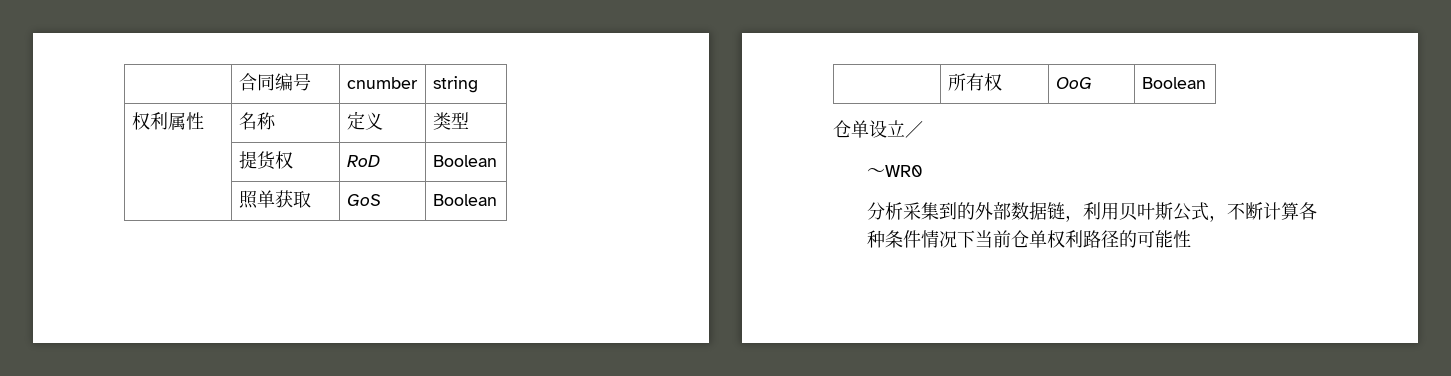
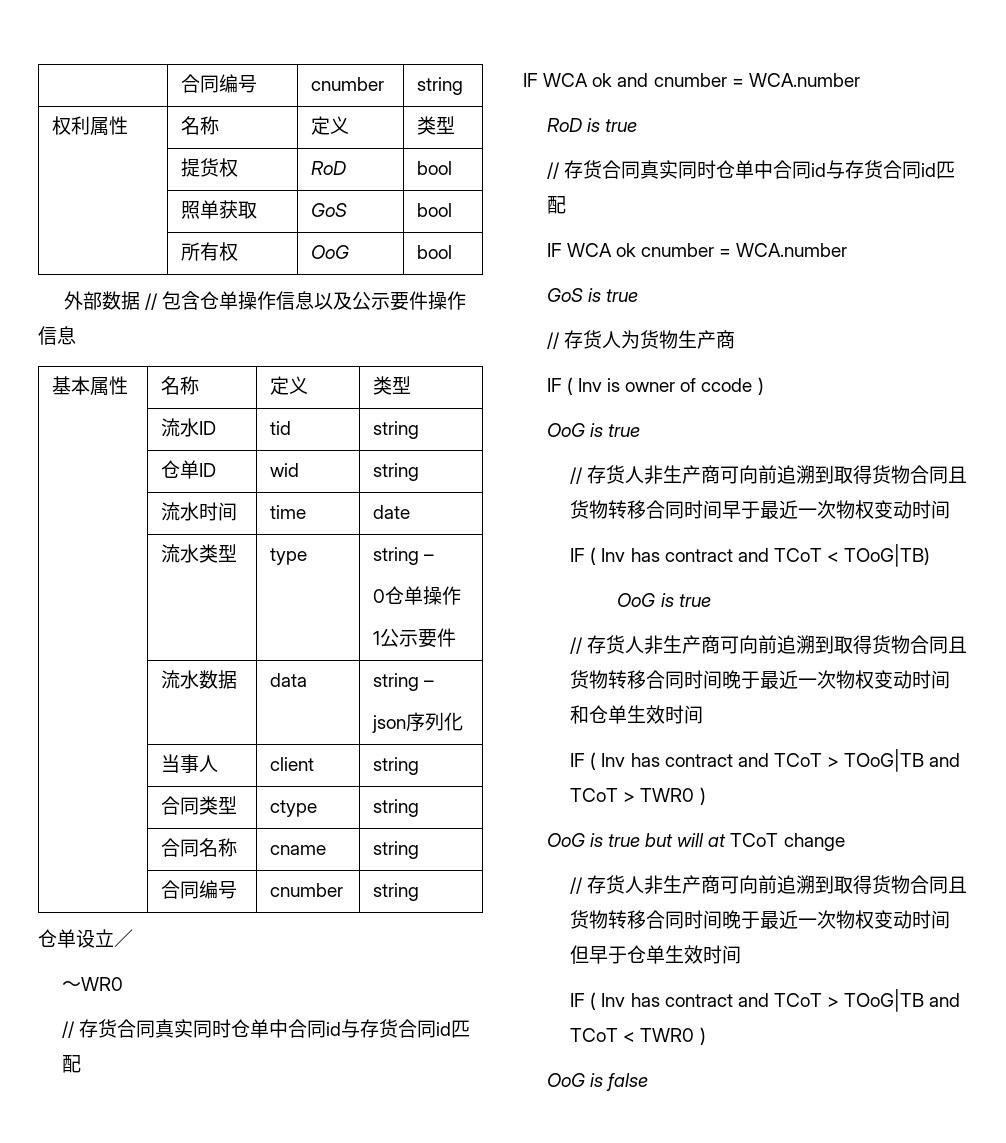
- | 提货权 | RoD | Boolean
+ | 提货权 | RoD | bool
- | 照单获取 | GoS | Boolean
+ | 照单获取 | GoS | bool
- | 所有权 | OoG | Boolean
+ | 所有权 | OoG | bool
+ 外部数据 // 包含仓单操作信息以及公示要件操作信息
+ 基本属性 | 名称 | 定义 | 类型
+ | 流水ID | tid | string
+ | 仓单ID | wid | string
+ | 流水时间 | time | date
+ | 流水类型 | type | string –
+ 0仓单操作
+ 1公示要件
+ | 流水数据 | data | string –
+ json序列化
+ | 当事人 | client | string
+ | 合同类型 | ctype | string
+ | 合同名称 | cname | string
+ | 合同编号 | cnumber | string
  仓单设立／
  ～WR0
- 分析采集到的外部数据链，利用贝叶斯公式，不断计算各种条件情况下当前仓单权利路径的可能性
+ // 存货合同真实同时仓单中合同id与存货合同id匹配
+ IF WCA ok and cnumber = WCA.number
+ RoD is true
+ // 存货合同真实同时仓单中合同id与存货合同id匹配
+ IF WCA ok cnumber = WCA.number
+ GoS is true
+ // 存货人为货物生产商
+ IF ( Inv is owner of ccode )
+ OoG is true
+ // 存货人非生产商可向前追溯到取得货物合同且货物转移合同时间早于最近一次物权变动时间
+ IF ( Inv has contract and TCoT < TOoG|TB)
+ OoG is true
+ // 存货人非生产商可向前追溯到取得货物合同且货物转移合同时间晚于最近一次物权变动时间和仓单生效时间
+ IF ( Inv has contract and TCoT > TOoG|TB and TCoT > TWR0 )
+ OoG is true but will at TCoT change
+ // 存货人非生产商可向前追溯到取得货物合同且货物转移合同时间晚于最近一次物权变动时间但早于仓单生效时间
+ IF ( Inv has contract and TCoT > TOoG|TB and TCoT < TWR0 )
+ OoG is false

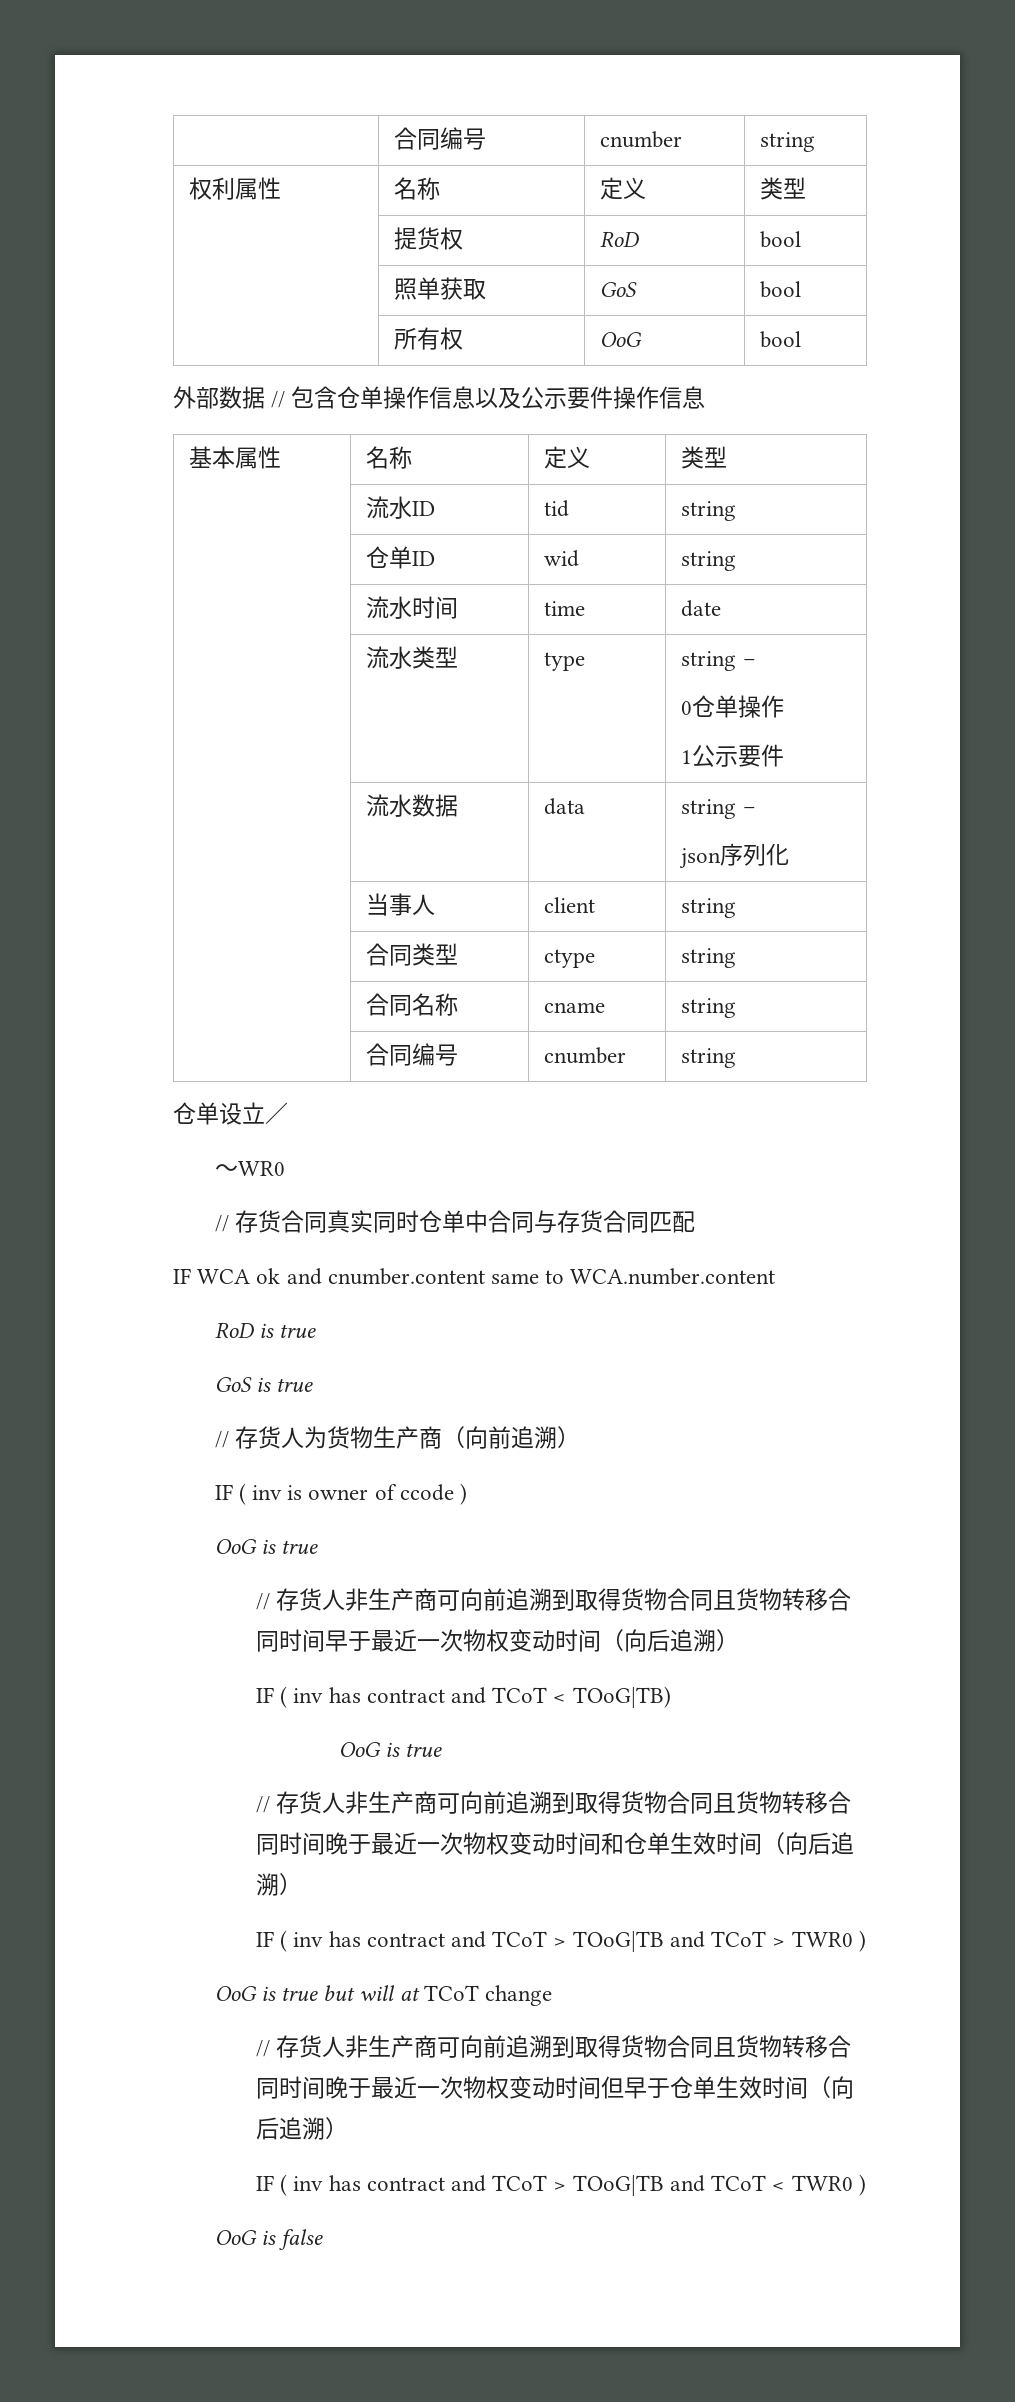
  ～WR0
- // 存货合同真实同时仓单中合同id与存货合同id匹配
+ // 存货合同真实同时仓单中合同与存货合同匹配
- IF WCA ok and cnumber = WCA.number
+ IF WCA ok and cnumber.content same to WCA.number.content
  RoD is true
- // 存货合同真实同时仓单中合同id与存货合同id匹配
- IF WCA ok cnumber = WCA.number
- // 存货人为货物生产商
- IF ( Inv is owner of ccode )
+ // 存货人为货物生产商（向前追溯）
+ IF ( inv is owner of ccode )
- // 存货人非生产商可向前追溯到取得货物合同且货物转移合同时间早于最近一次物权变动时间
- IF ( Inv has contract and TCoT < TOoG|TB)
+ // 存货人非生产商可向前追溯到取得货物合同且货物转移合同时间早于最近一次物权变动时间（向后追溯）
+ IF ( inv has contract and TCoT < TOoG|TB)
- // 存货人非生产商可向前追溯到取得货物合同且货物转移合同时间晚于最近一次物权变动时间和仓单生效时间
- IF ( Inv has contract and TCoT > TOoG|TB and TCoT > TWR0 )
+ // 存货人非生产商可向前追溯到取得货物合同且货物转移合同时间晚于最近一次物权变动时间和仓单生效时间（向后追溯）
+ IF ( inv has contract and TCoT > TOoG|TB and TCoT > TWR0 )
- // 存货人非生产商可向前追溯到取得货物合同且货物转移合同时间晚于最近一次物权变动时间但早于仓单生效时间
- IF ( Inv has contract and TCoT > TOoG|TB and TCoT < TWR0 )
+ // 存货人非生产商可向前追溯到取得货物合同且货物转移合同时间晚于最近一次物权变动时间但早于仓单生效时间（向后追溯）
+ IF ( inv has contract and TCoT > TOoG|TB and TCoT < TWR0 )

